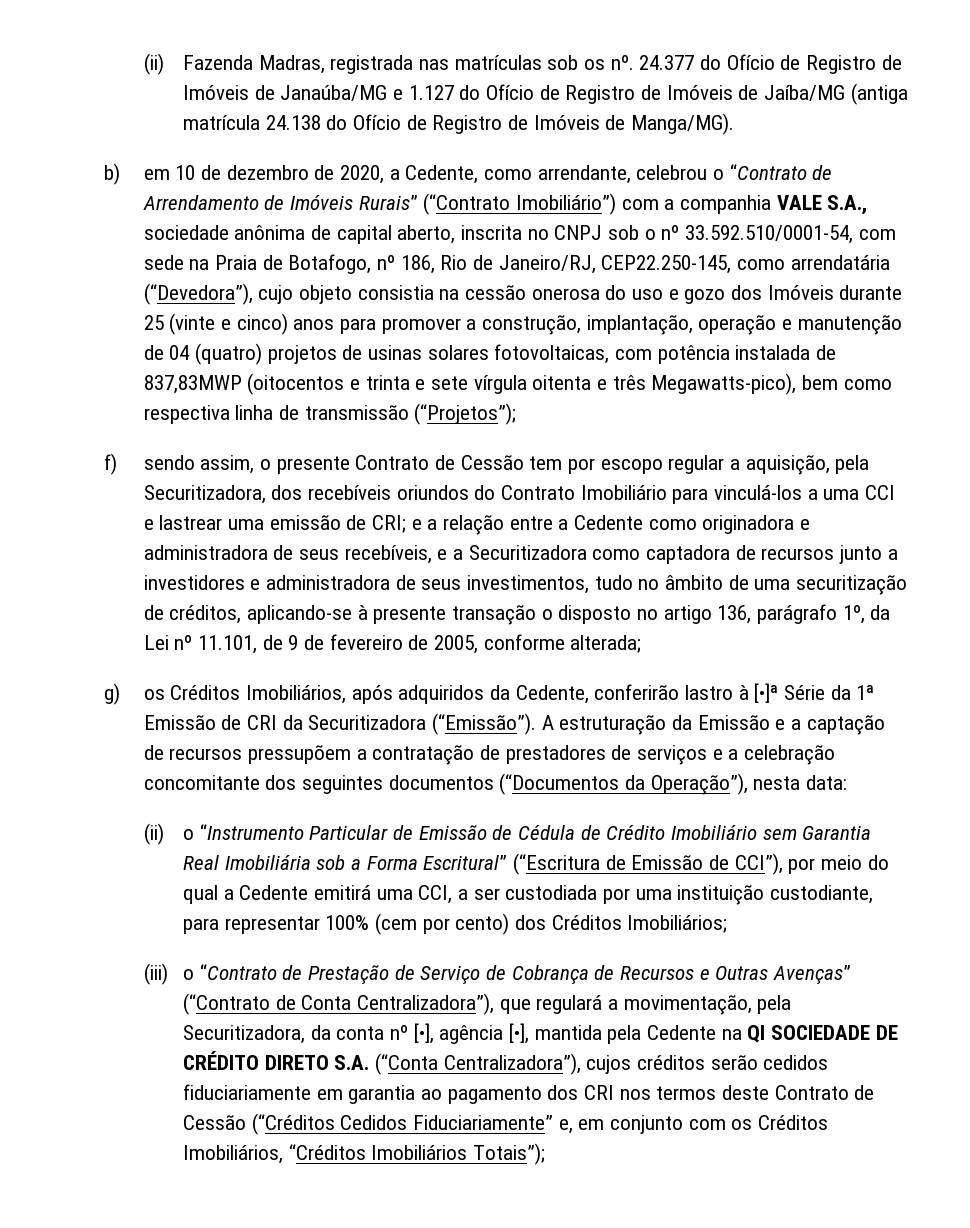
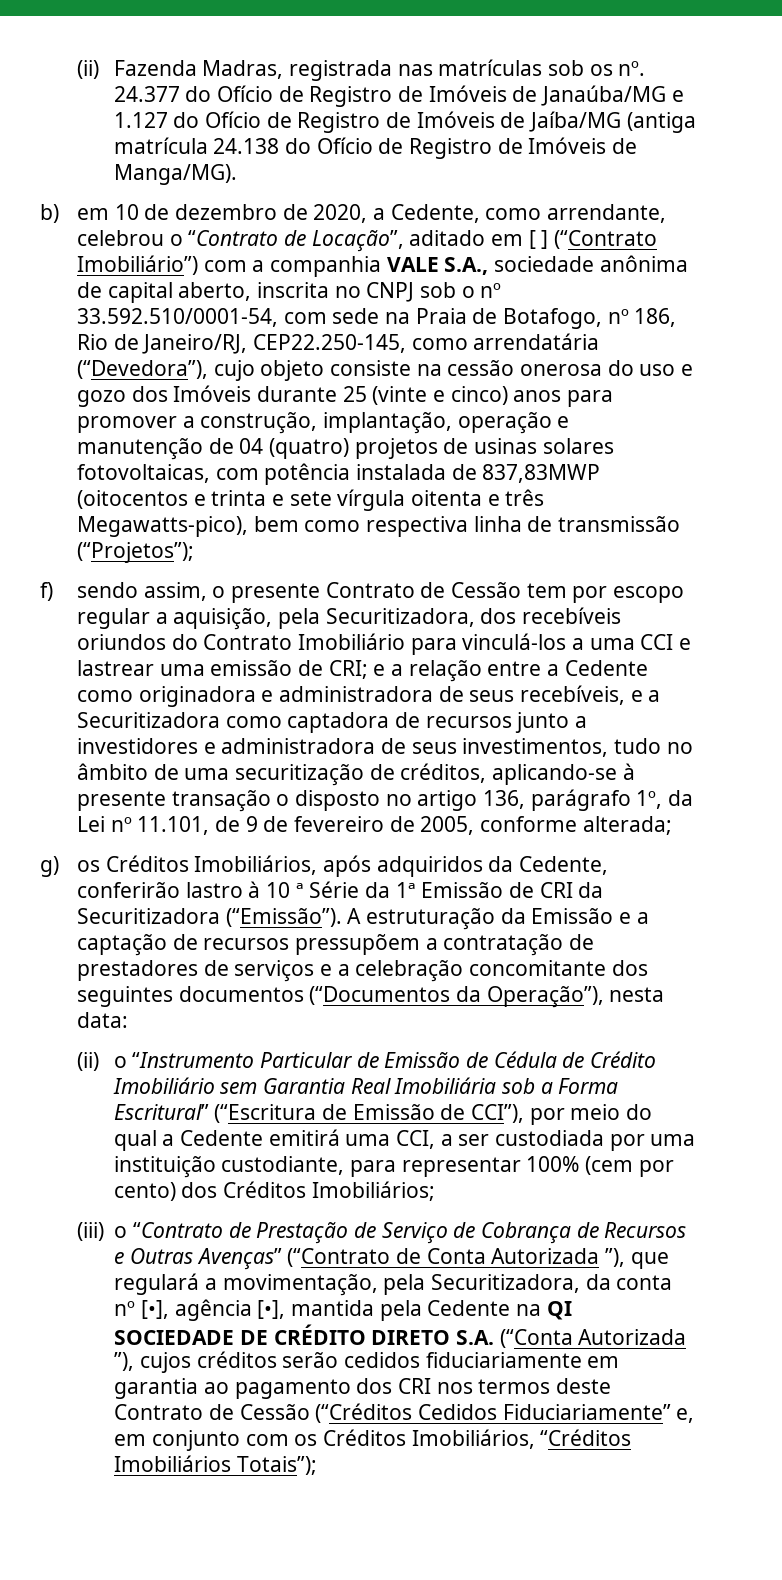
- b) em 10 de dezembro de 2020, a Cedente, como arrendante, celebrou o “Contrato de Arrendamento de Imóveis Rurais” (“Contrato Imobiliário”) com a companhia VALE S.A., sociedade anônima de capital aberto, inscrita no CNPJ sob o nº 33.592.510/0001-54, com sede na Praia de Botafogo, nº 186, Rio de Janeiro/RJ, CEP22.250-145, como arrendatária (“Devedora”), cujo objeto consistia na cessão onerosa do uso e gozo dos Imóveis durante 25 (vinte e cinco) anos para promover a construção, implantação, operação e manutenção de 04 (quatro) projetos de usinas solares fotovoltaicas, com potência instalada de 837,83MWP (oitocentos e trinta e sete vírgula oitenta e três Megawatts-pico), bem como respectiva linha de transmissão (“Projetos”);
+ b) em 10 de dezembro de 2020, a Cedente, como arrendante, celebrou o “Contrato de Locação”, aditado em [ ] (“Contrato Imobiliário”) com a companhia VALE S.A., sociedade anônima de capital aberto, inscrita no CNPJ sob o nº 33.592.510/0001-54, com sede na Praia de Botafogo, nº 186, Rio de Janeiro/RJ, CEP22.250-145, como arrendatária (“Devedora”), cujo objeto consiste na cessão onerosa do uso e gozo dos Imóveis durante 25 (vinte e cinco) anos para promover a construção, implantação, operação e manutenção de 04 (quatro) projetos de usinas solares fotovoltaicas, com potência instalada de 837,83MWP (oitocentos e trinta e sete vírgula oitenta e três Megawatts-pico), bem como respectiva linha de transmissão (“Projetos”);
- g) os Créditos Imobiliários, após adquiridos da Cedente, conferirão lastro à [•]ª Série da 1ª Emissão de CRI da Securitizadora (“Emissão”).
+ g) os Créditos Imobiliários, após adquiridos da Cedente, conferirão lastro à 10 ª Série da 1ª Emissão de CRI da Securitizadora (“Emissão”).
- (iii) o “Contrato de Prestação de Serviço de Cobrança de Recursos e Outras Avenças” (“Contrato de Conta Centralizadora”), que regulará a movimentação, pela Securitizadora, da conta nº [•], agência [•], mantida pela Cedente na QI SOCIEDADE DE CRÉDITO DIRETO S.A. (“Conta Centralizadora”), cujos créditos serão cedidos fiduciariamente em garantia ao pagamento dos CRI nos termos deste Contrato de Cessão (“Créditos Cedidos Fiduciariamente” e, em conjunto com os Créditos Imobiliários, “Créditos Imobiliários Totais”);
+ (iii) o “Contrato de Prestação de Serviço de Cobrança de Recursos e Outras Avenças” (“Contrato de Conta Autorizada ”), que regulará a movimentação, pela Securitizadora, da conta nº [•], agência [•], mantida pela Cedente na QI SOCIEDADE DE CRÉDITO DIRETO S.A. (“Conta Autorizada ”), cujos créditos serão cedidos fiduciariamente em garantia ao pagamento dos CRI nos termos deste Contrato de Cessão (“Créditos Cedidos Fiduciariamente” e, em conjunto com os Créditos Imobiliários, “Créditos Imobiliários Totais”);

